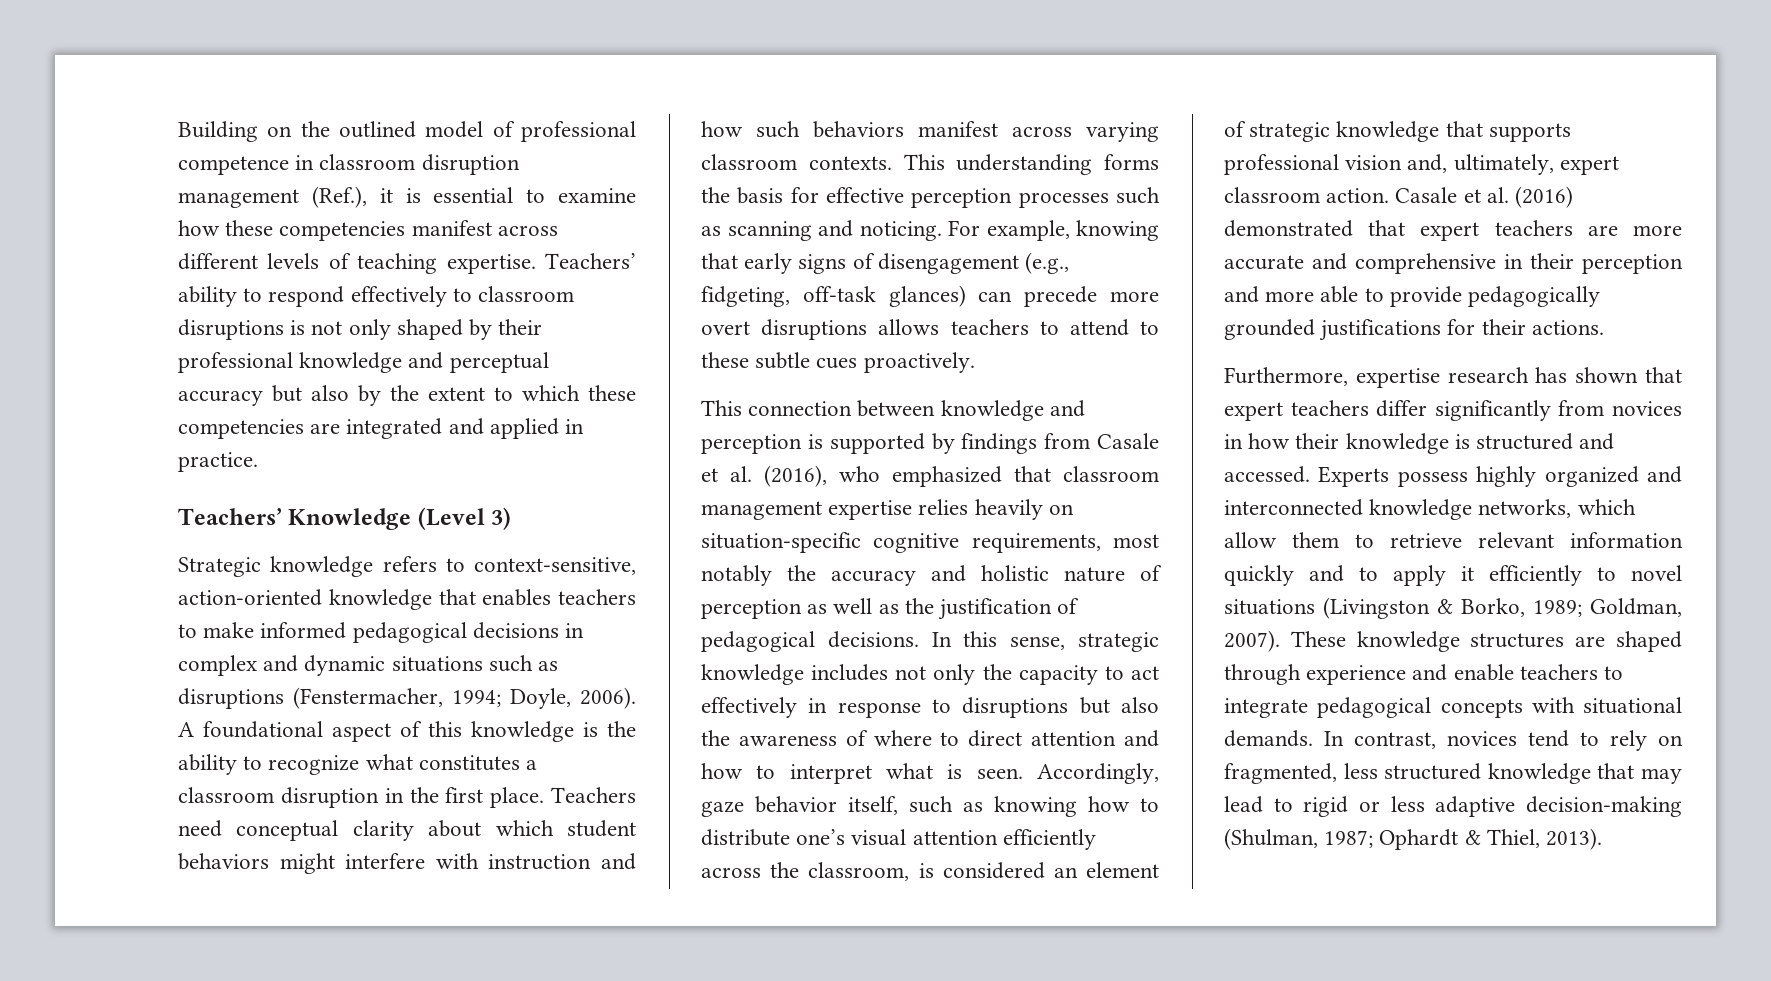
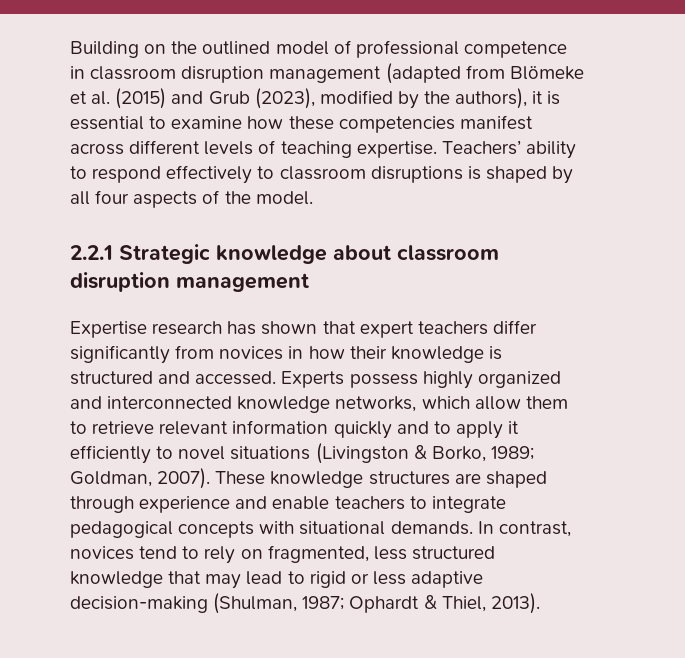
- Building on the outlined model of professional competence in classroom disruption management (Ref.), it is essential to examine how these competencies manifest across different levels of teaching expertise.
+ Building on the outlined model of professional competence in classroom disruption management (adapted from Blömeke et al. (2015) and Grub (2023), modified by the authors), it is essential to examine how these competencies manifest across different levels of teaching expertise.
- Teachers’ ability to respond effectively to classroom disruptions is not only shaped by their professional knowledge and perceptual accuracy but also by the extent to which these competencies are integrated and applied in practice.
- Teachers’ Knowledge (Level 3)
- Strategic knowledge refers to context-sensitive, action-oriented knowledge that enables teachers to make informed pedagogical decisions in complex and dynamic situations such as disruptions (Fenstermacher, 1994; Doyle, 2006). A foundational aspect of this knowledge is the ability to recognize what constitutes a classroom disruption in the first place. Teachers need conceptual clarity about which student behaviors might interfere with instruction and how such behaviors manifest across varying classroom contexts. This understanding forms the basis for effective perception processes such as scanning and noticing. For example, knowing that early signs of disengagement (e.g., fidgeting, off-task glances) can precede more overt disruptions allows teachers to attend to these subtle cues proactively.
- This connection between knowledge and perception is supported by findings from Casale et al. (2016), who emphasized that classroom management expertise relies heavily on situation-specific cognitive requirements, most notably the accuracy and holistic nature of perception as well as the justification of pedagogical decisions. In this sense, strategic knowledge includes not only the capacity to act effectively in response to disruptions but also the awareness of where to direct attention and how to interpret what is seen. Accordingly, gaze behavior itself, such as knowing how to distribute one’s visual attention efficiently across the classroom, is considered an element of strategic knowledge that supports professional vision and, ultimately, expert classroom action. Casale et al. (2016) demonstrated that expert teachers are more accurate and comprehensive in their perception and more able to provide pedagogically grounded justifications for their actions.
- Furthermore, expertise research has shown that expert teachers differ significantly from novices in how their knowledge is structured and accessed.
+ Teachers’ ability to respond effectively to classroom disruptions is shaped by all four aspects of the model.
+ 2.2.1 Strategic knowledge about classroom disruption management
+ Expertise research has shown that expert teachers differ significantly from novices in how their knowledge is structured and accessed.

